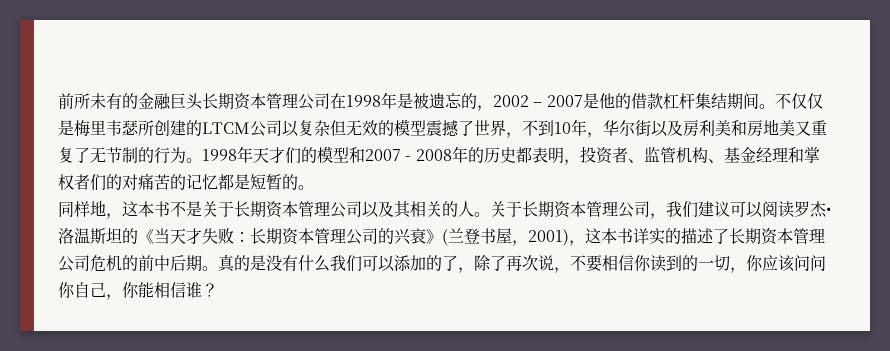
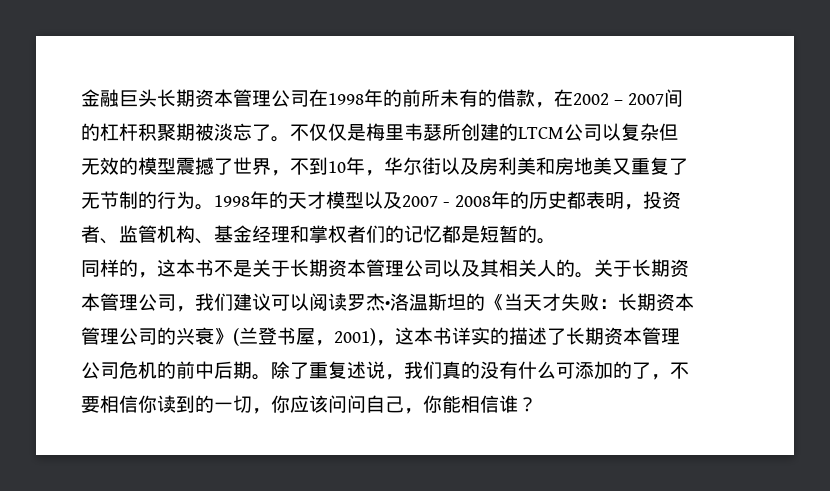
- 前所未有的金融巨头长期资本管理公司在1998年是被遗忘的，2002 – 2007是他的借款杠杆集结期间。
+ 金融巨头长期资本管理公司在1998年的前所未有的借款，在2002 – 2007间的杠杆积聚期被淡忘了。
- 1998年天才们的模型和2007 - 2008年的历史都表明，投资者、监管机构、基金经理和掌权者们的对痛苦的记忆都是短暂的。
+ 1998年的天才模型以及2007 - 2008年的历史都表明，投资者、监管机构、基金经理和掌权者们的记忆都是短暂的。
- 同样地，这本书不是关于长期资本管理公司以及其相关的人。
+ 同样的，这本书不是关于长期资本管理公司以及其相关人的。
- 真的是没有什么我们可以添加的了，除了再次说，不要相信你读到的一切，你应该问问你自己，你能相信谁？
+ 除了重复述说，我们真的没有什么可添加的了，不要相信你读到的一切，你应该问问自己，你能相信谁？

